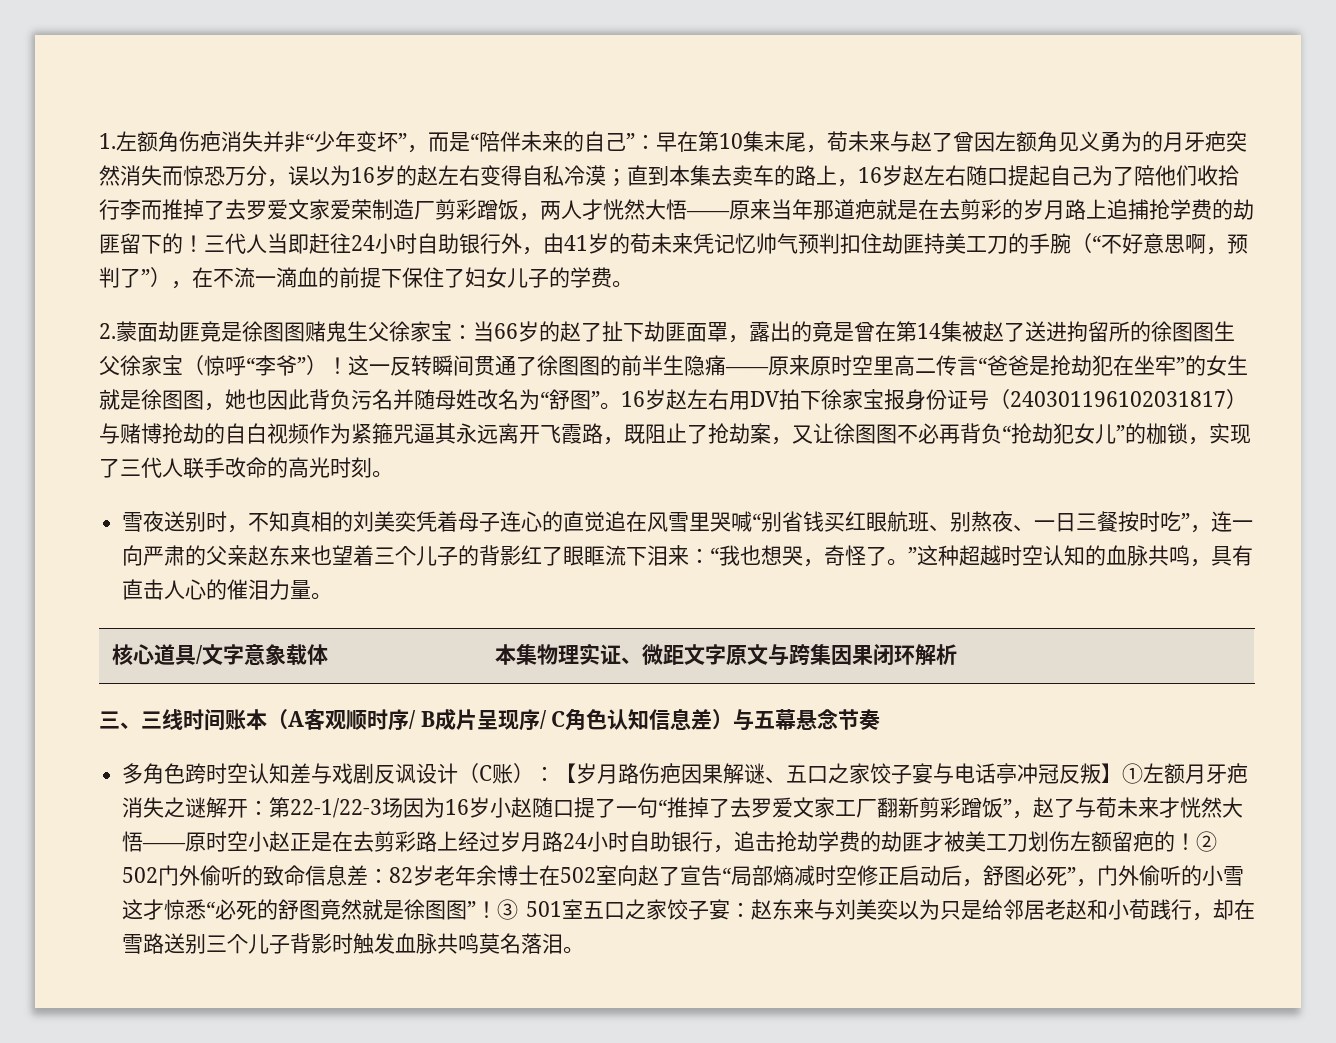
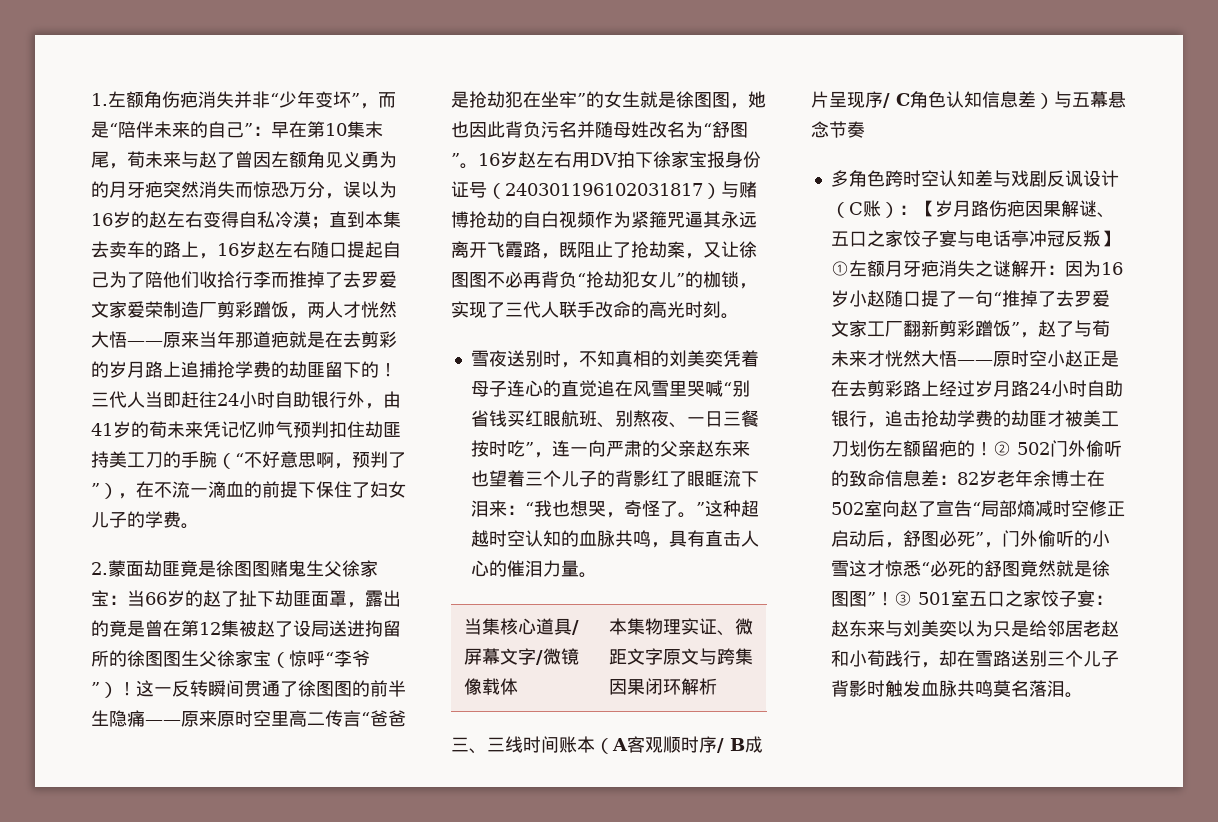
- 2.蒙面劫匪竟是徐图图赌鬼生父徐家宝：当66岁的赵了扯下劫匪面罩，露出的竟是曾在第14集被赵了送进拘留所的徐图图生父徐家宝（惊呼“李爷”）！
+ 2.蒙面劫匪竟是徐图图赌鬼生父徐家宝：当66岁的赵了扯下劫匪面罩，露出的竟是曾在第12集被赵了设局送进拘留所的徐图图生父徐家宝（惊呼“李爷”）！
- 核心道具/文字意象载体 | 本集物理实证、微距文字原文与跨集因果闭环解析
+ 当集核心道具/屏幕文字/微镜像载体 | 本集物理实证、微距文字原文与跨集因果闭环解析
- 第22-1/22-3场因为16岁小赵随口提了一句“推掉了去罗爱文家工厂翻新剪彩蹭饭”，赵了与荀未来才恍然大悟——原时空小赵正是在去剪彩路上经过岁月路24小时自助银行，追击抢劫学费的劫匪才被美工刀划伤左额留疤的！
+ 因为16岁小赵随口提了一句“推掉了去罗爱文家工厂翻新剪彩蹭饭”，赵了与荀未来才恍然大悟——原时空小赵正是在去剪彩路上经过岁月路24小时自助银行，追击抢劫学费的劫匪才被美工刀划伤左额留疤的！

